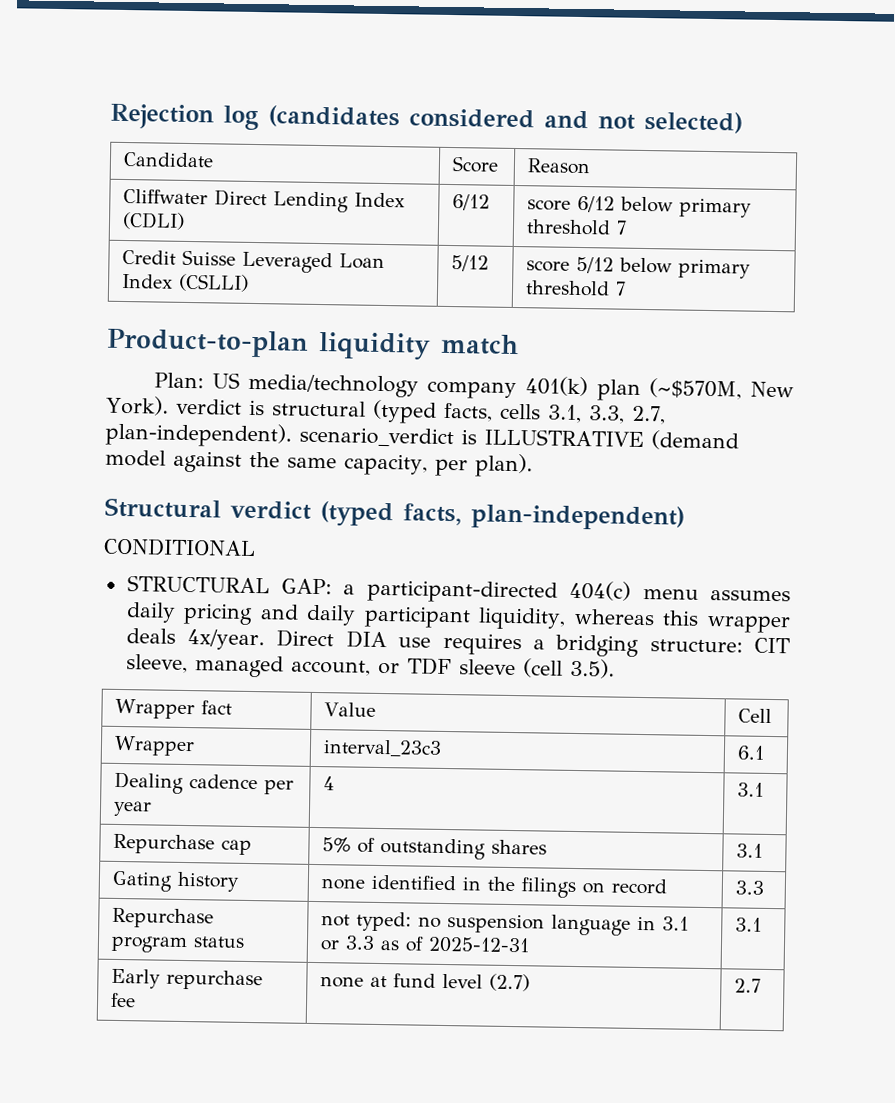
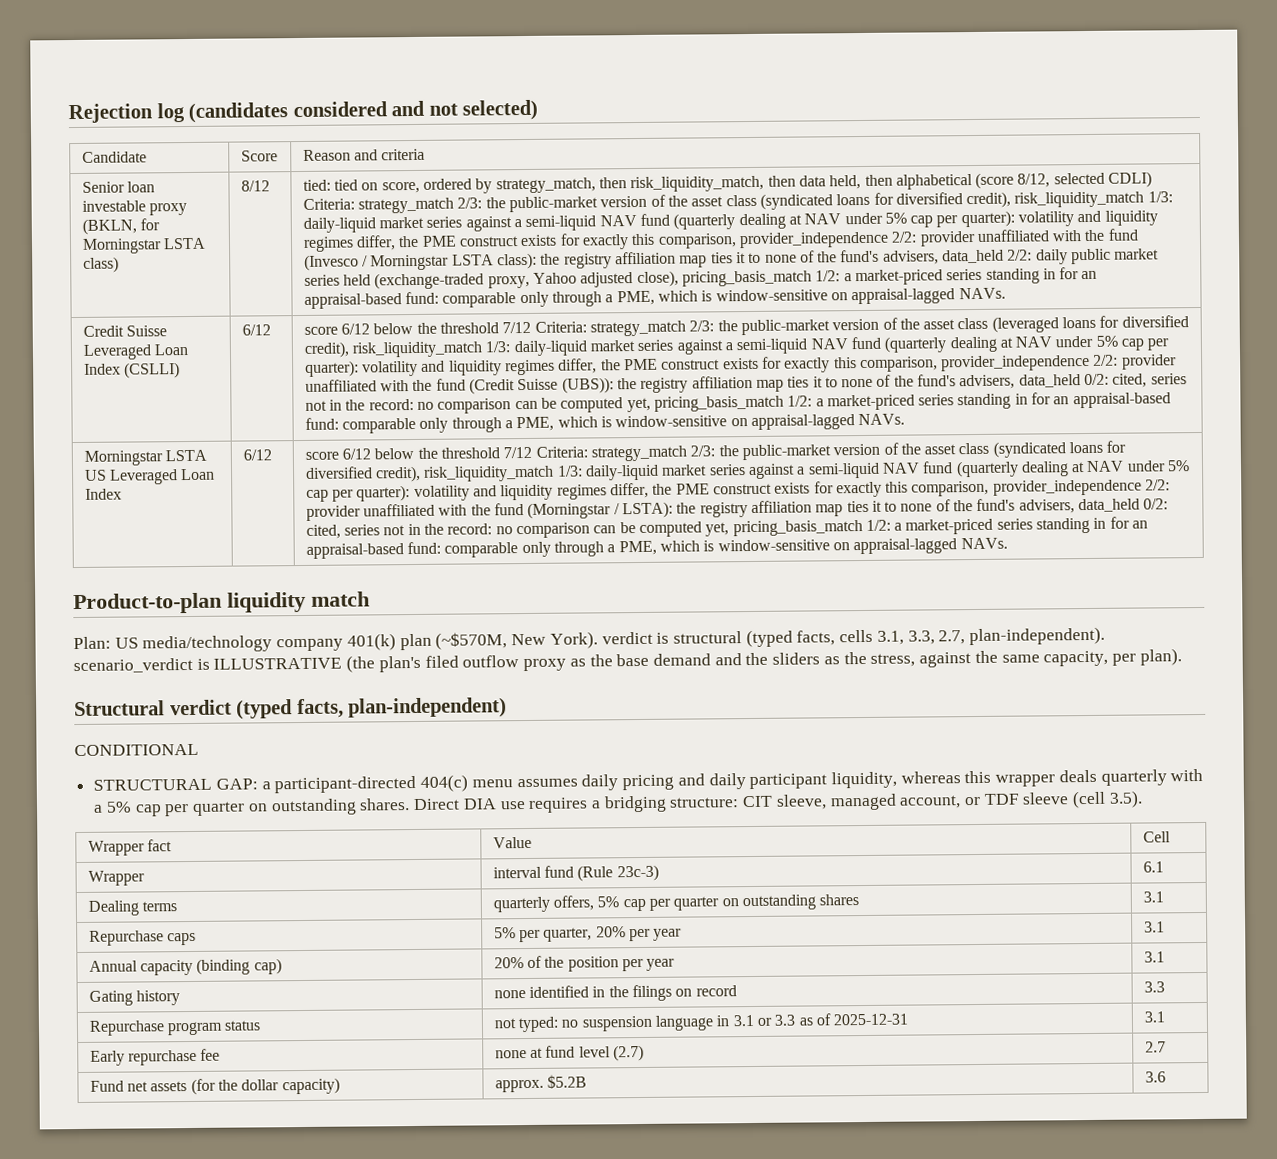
- Candidate | Score | Reason
- Cliffwater Direct Lending Index (CDLI) | 6/12 | score 6/12 below primary threshold 7
+ Candidate | Score | Reason and criteria
+ Senior loan investable proxy (BKLN, for Morningstar LSTA class) | 8/12 | tied: tied on score, ordered by strategy_match, then risk_liquidity_match, then data held, then alphabetical (score 8/12, selected CDLI) Criteria: strategy_match 2/3: the public-market version of the asset class (syndicated loans for diversified credit), risk_liquidity_match 1/3: daily-liquid market series against a semi-liquid NAV fund (quarterly dealing at NAV under 5% cap per quarter): volatility and liquidity regimes differ, the PME construct exists for exactly this comparison, provider_independence 2/2: provider unaffiliated with the fund (Invesco / Morningstar LSTA class): the registry affiliation map ties it to none of the fund's advisers, data_held 2/2: daily public market series held (exchange-traded proxy, Yahoo adjusted close), pricing_basis_match 1/2: a market-priced series standing in for an appraisal-based fund: comparable only through a PME, which is window-sensitive on appraisal-lagged NAVs.
- 5/12 | score 5/12 below primary threshold 7
+ 6/12 | score 6/12 below the threshold 7/12 Criteria: strategy_match 2/3: the public-market version of the asset class (leveraged loans for diversified credit), risk_liquidity_match 1/3: daily-liquid market series against a semi-liquid NAV fund (quarterly dealing at NAV under 5% cap per quarter): volatility and liquidity regimes differ, the PME construct exists for exactly this comparison, provider_independence 2/2: provider unaffiliated with the fund (Credit Suisse (UBS)): the registry affiliation map ties it to none of the fund's advisers, data_held 0/2: cited, series not in the record: no comparison can be computed yet, pricing_basis_match 1/2: a market-priced series standing in for an appraisal-based fund: comparable only through a PME, which is window-sensitive on appraisal-lagged NAVs.
+ Morningstar LSTA US Leveraged Loan Index | 6/12 | score 6/12 below the threshold 7/12 Criteria: strategy_match 2/3: the public-market version of the asset class (syndicated loans for diversified credit), risk_liquidity_match 1/3: daily-liquid market series against a semi-liquid NAV fund (quarterly dealing at NAV under 5% cap per quarter): volatility and liquidity regimes differ, the PME construct exists for exactly this comparison, provider_independence 2/2: provider unaffiliated with the fund (Morningstar / LSTA): the registry affiliation map ties it to none of the fund's advisers, data_held 0/2: cited, series not in the record: no comparison can be computed yet, pricing_basis_match 1/2: a market-priced series standing in for an appraisal-based fund: comparable only through a PME, which is window-sensitive on appraisal-lagged NAVs.
- Plan: US media/technology company 401(k) plan (~$570M, New York). verdict is structural (typed facts, cells 3.1, 3.3, 2.7, plan-independent). scenario_verdict is ILLUSTRATIVE (demand model against the same capacity, per plan).
+ Plan: US media/technology company 401(k) plan (~$570M, New York). verdict is structural (typed facts, cells 3.1, 3.3, 2.7, plan-independent). scenario_verdict is ILLUSTRATIVE (the plan's filed outflow proxy as the base demand and the sliders as the stress, against the same capacity, per plan).
- STRUCTURAL GAP: a participant-directed 404(c) menu assumes daily pricing and daily participant liquidity, whereas this wrapper deals 4x/year.
+ STRUCTURAL GAP: a participant-directed 404(c) menu assumes daily pricing and daily participant liquidity, whereas this wrapper deals quarterly with a 5% cap per quarter on outstanding shares.
- Wrapper | interval_23c3 | 6.1
- Dealing cadence per year | 4 | 3.1
+ Wrapper | interval fund (Rule 23c-3) | 6.1
+ Dealing terms | quarterly offers, 5% cap per quarter on outstanding shares | 3.1
- Repurchase cap | 5% of outstanding shares | 3.1
+ Repurchase caps | 5% per quarter, 20% per year | 3.1
+ Annual capacity (binding cap) | 20% of the position per year | 3.1
+ Fund net assets (for the dollar capacity) | approx. $5.2B | 3.6

